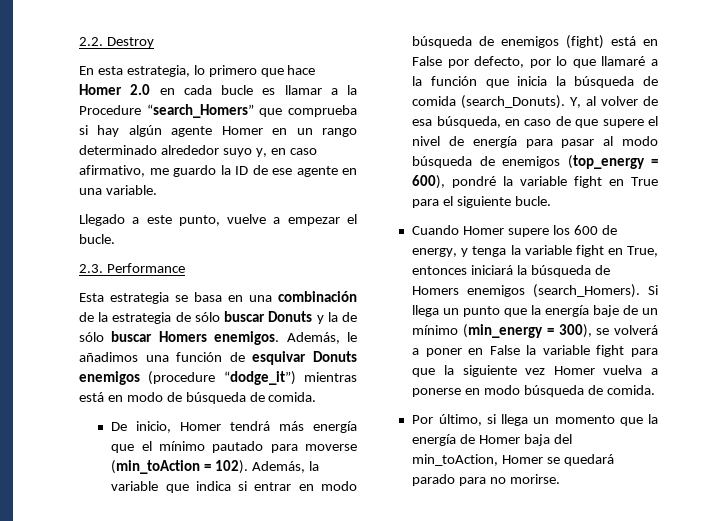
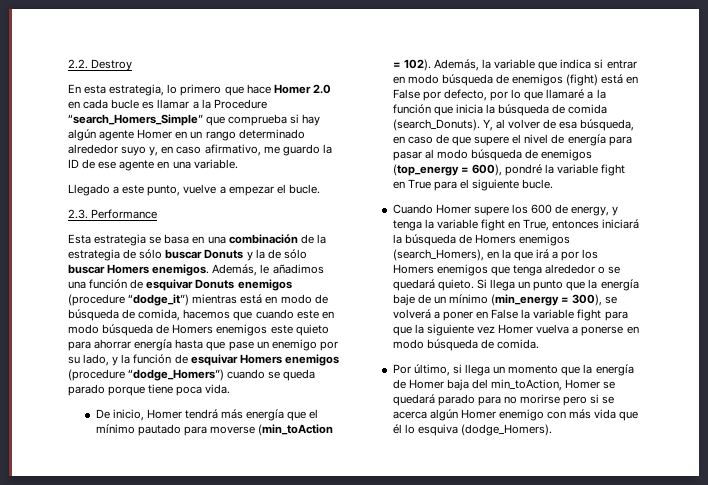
- En esta estrategia, lo primero que hace Homer 2.0 en cada bucle es llamar a la Procedure “search_Homers” que comprueba si hay algún agente Homer en un rango determinado alrededor suyo y, en caso afirmativo, me guardo la ID de ese agente en una variable.
+ En esta estrategia, lo primero que hace Homer 2.0 en cada bucle es llamar a la Procedure “search_Homers_Simple” que comprueba si hay algún agente Homer en un rango determinado alrededor suyo y, en caso afirmativo, me guardo la ID de ese agente en una variable.
- Además, le añadimos una función de esquivar Donuts enemigos (procedure “dodge_it”) mientras está en modo de búsqueda de comida.
+ Además, le añadimos una función de esquivar Donuts enemigos (procedure “dodge_it”) mientras está en modo de búsqueda de comida, hacemos que cuando este en modo búsqueda de Homers enemigos este quieto para ahorrar energía hasta que pase un enemigo por su lado, y la función de esquivar Homers enemigos (procedure “dodge_Homers”) cuando se queda parado porque tiene poca vida.
- Cuando Homer supere los 600 de energy, y tenga la variable fight en True, entonces iniciará la búsqueda de Homers enemigos (search_Homers).
+ Cuando Homer supere los 600 de energy, y tenga la variable fight en True, entonces iniciará la búsqueda de Homers enemigos (search_Homers), en la que irá a por los Homers enemigos que tenga alrededor o se quedará quieto.
- Por último, si llega un momento que la energía de Homer baja del min_toAction, Homer se quedará parado para no morirse.
+ Por último, si llega un momento que la energía de Homer baja del min_toAction, Homer se quedará parado para no morirse pero si se acerca algún Homer enemigo con más vida que él lo esquiva (dodge_Homers).

